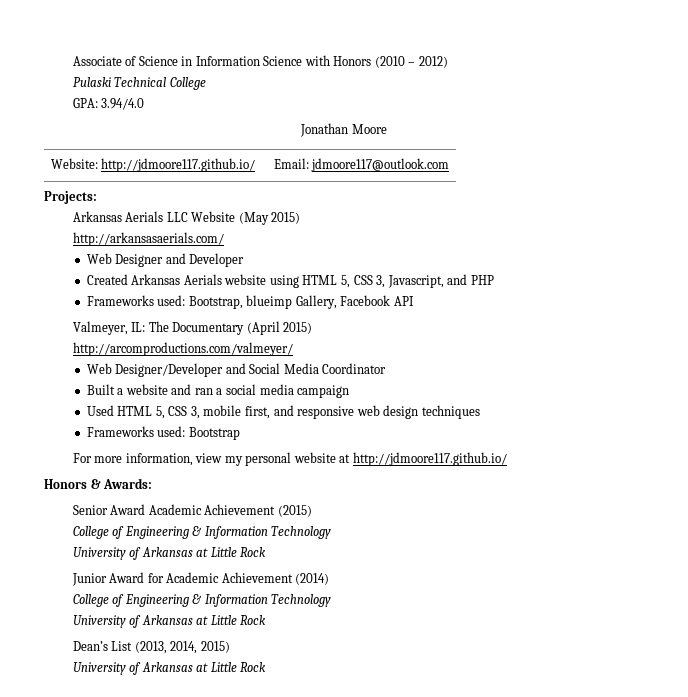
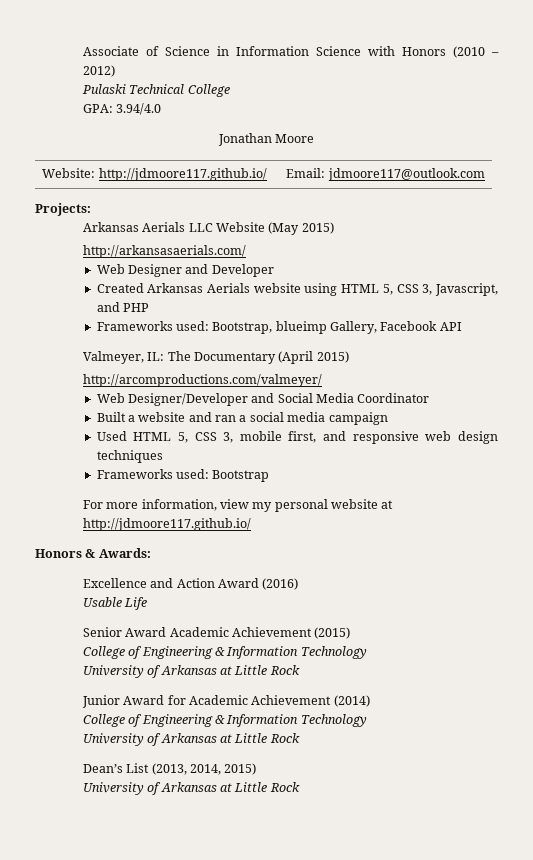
+ Excellence and Action Award (2016)
+ Usable Life

